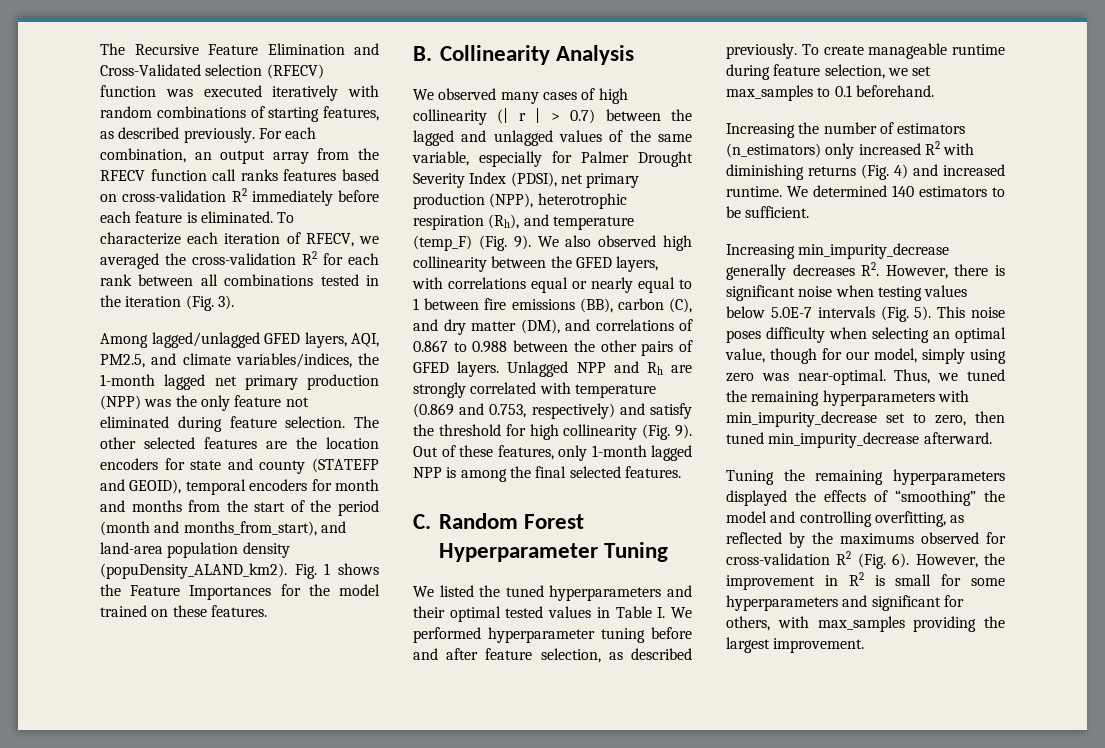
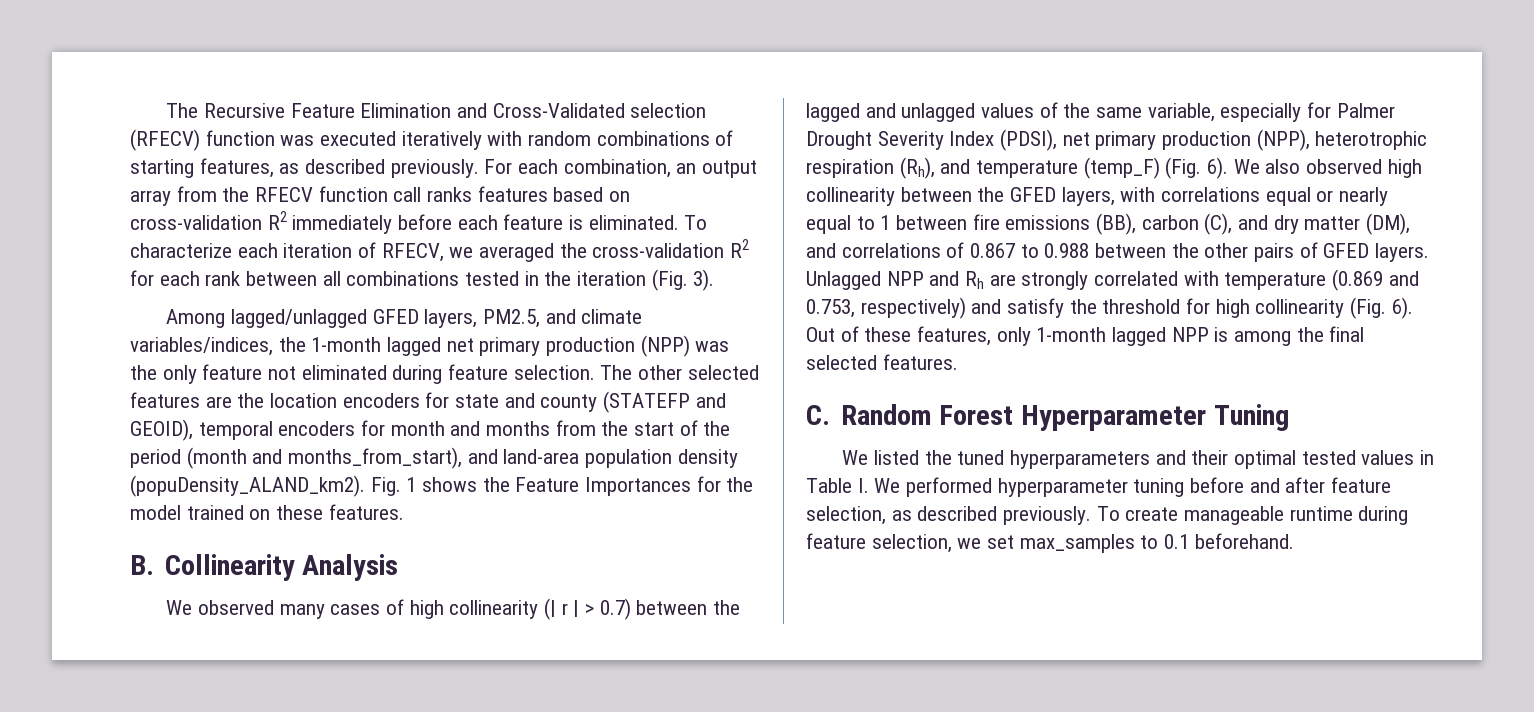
- Among lagged/unlagged GFED layers, AQI, PM2.5, and climate variables/indices, the 1-month lagged net primary production (NPP) was the only feature not eliminated during feature selection.
+ Among lagged/unlagged GFED layers, PM2.5, and climate variables/indices, the 1-month lagged net primary production (NPP) was the only feature not eliminated during feature selection.
- We observed many cases of high collinearity (| r | > 0.7) between the lagged and unlagged values of the same variable, especially for Palmer Drought Severity Index (PDSI), net primary production (NPP), heterotrophic respiration (Rh), and temperature (temp_F) (Fig. 9).
+ We observed many cases of high collinearity (| r | > 0.7) between the lagged and unlagged values of the same variable, especially for Palmer Drought Severity Index (PDSI), net primary production (NPP), heterotrophic respiration (Rh), and temperature (temp_F) (Fig. 6).
- Unlagged NPP and Rh are strongly correlated with temperature (0.869 and 0.753, respectively) and satisfy the threshold for high collinearity (Fig. 9).
+ Unlagged NPP and Rh are strongly correlated with temperature (0.869 and 0.753, respectively) and satisfy the threshold for high collinearity (Fig. 6).
- Increasing the number of estimators (n_estimators) only increased R2 with diminishing returns (Fig. 4) and increased runtime. We determined 140 estimators to be sufficient.
- Increasing min_impurity_decrease generally decreases R2. However, there is significant noise when testing values below 5.0E-7 intervals (Fig. 5). This noise poses difficulty when selecting an optimal value, though for our model, simply using zero was near-optimal. Thus, we tuned the remaining hyperparameters with min_impurity_decrease set to zero, then tuned min_impurity_decrease afterward.
- Tuning the remaining hyperparameters displayed the effects of “smoothing” the model and controlling overfitting, as reflected by the maximums observed for cross-validation R2 (Fig. 6). However, the improvement in R2 is small for some hyperparameters and significant for others, with max_samples providing the largest improvement.

